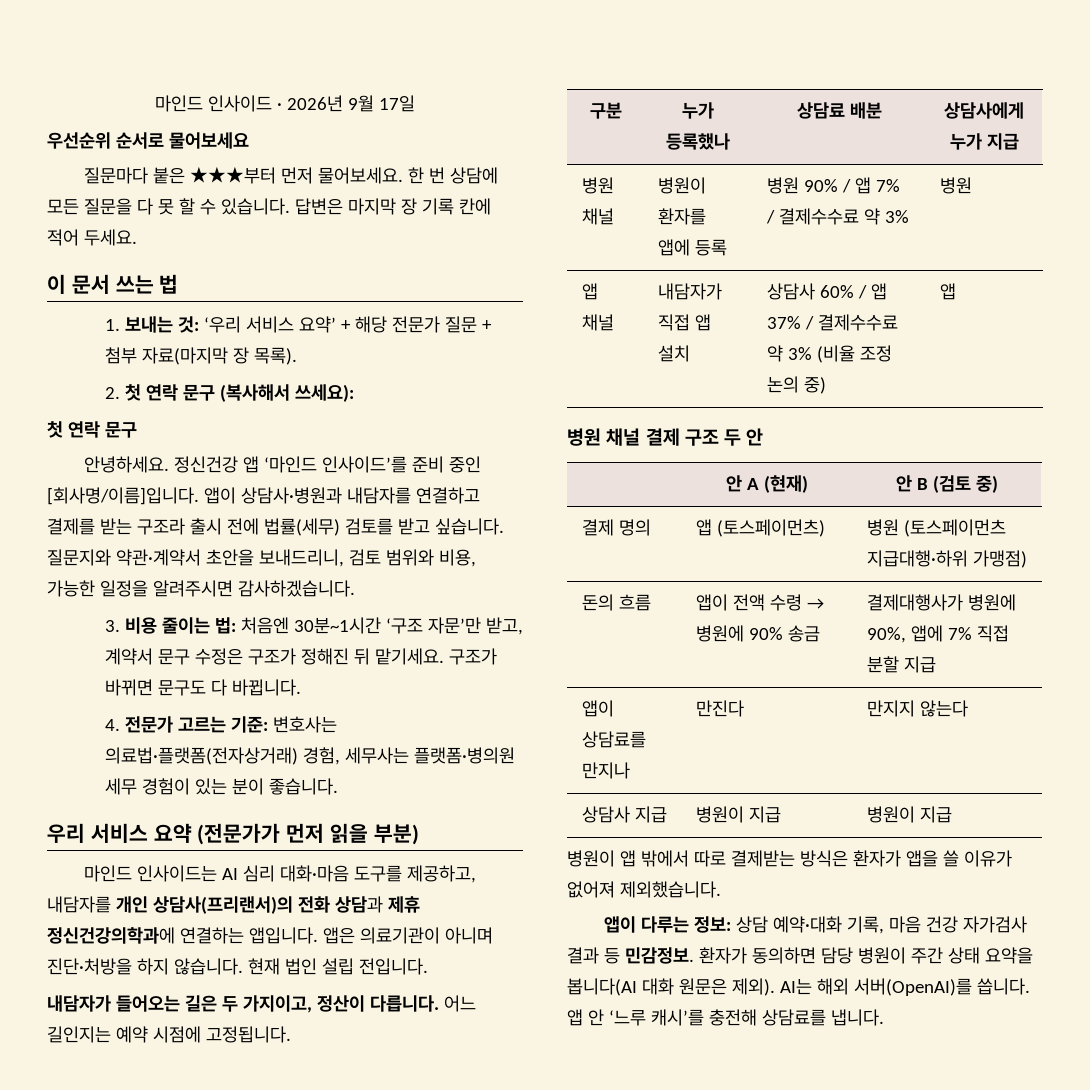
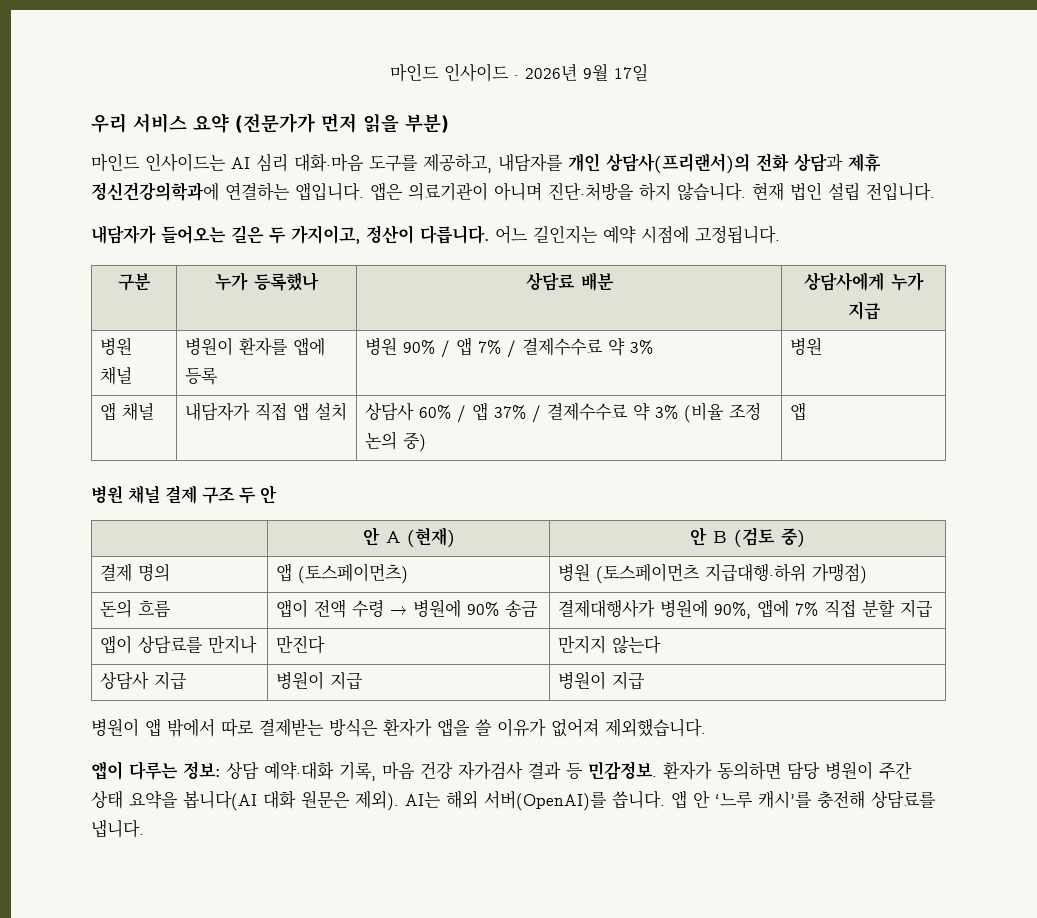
- 우선순위 순서로 물어보세요
- 질문마다 붙은 ★★★부터 먼저 물어보세요. 한 번 상담에 모든 질문을 다 못 할 수 있습니다. 답변은 마지막 장 기록 칸에 적어 두세요.
- 이 문서 쓰는 법
- 1. 보내는 것: ‘우리 서비스 요약’ + 해당 전문가 질문 + 첨부 자료(마지막 장 목록).
- 2. 첫 연락 문구 (복사해서 쓰세요):
- 첫 연락 문구
- 안녕하세요. 정신건강 앱 ‘마인드 인사이드’를 준비 중인 [회사명/이름]입니다. 앱이 상담사·병원과 내담자를 연결하고 결제를 받는 구조라 출시 전에 법률(세무) 검토를 받고 싶습니다. 질문지와 약관·계약서 초안을 보내드리니, 검토 범위와 비용, 가능한 일정을 알려주시면 감사하겠습니다.
- 3. 비용 줄이는 법: 처음엔 30분~1시간 ‘구조 자문’만 받고, 계약서 문구 수정은 구조가 정해진 뒤 맡기세요. 구조가 바뀌면 문구도 다 바뀝니다.
- 4. 전문가 고르는 기준: 변호사는 의료법·플랫폼(전자상거래) 경험, 세무사는 플랫폼·병의원 세무 경험이 있는 분이 좋습니다.

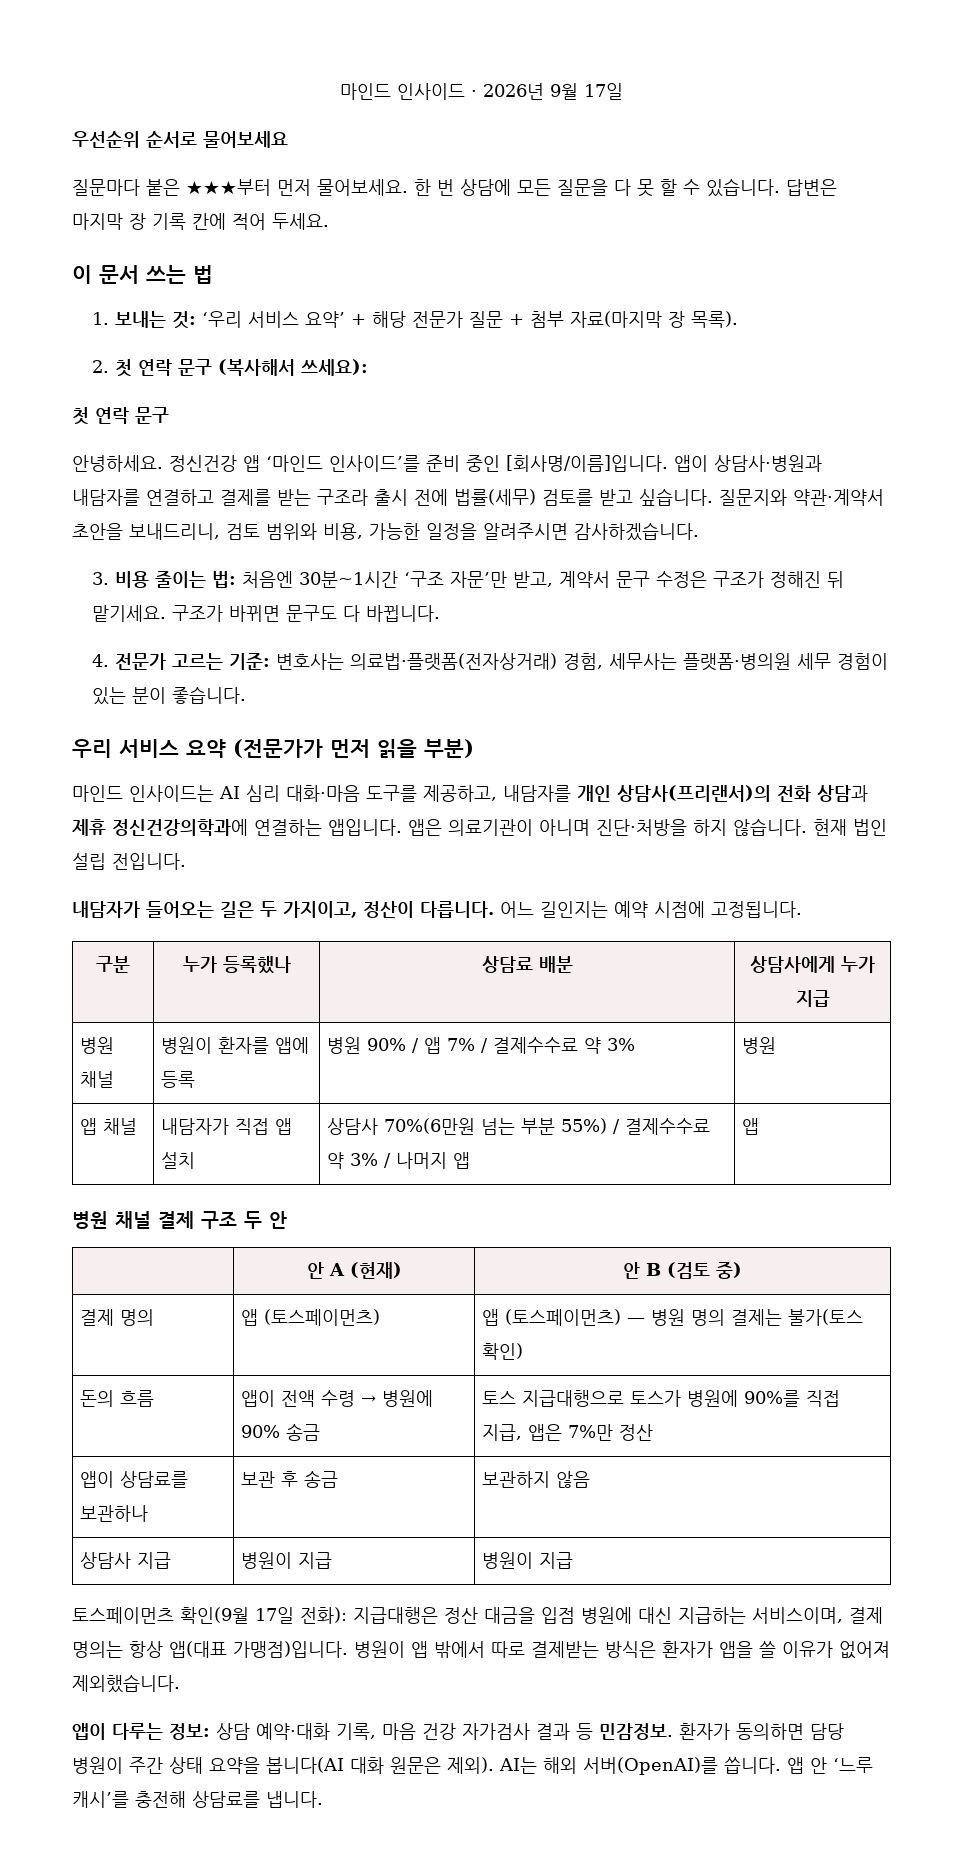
+ 우선순위 순서로 물어보세요
+ 질문마다 붙은 ★★★부터 먼저 물어보세요. 한 번 상담에 모든 질문을 다 못 할 수 있습니다. 답변은 마지막 장 기록 칸에 적어 두세요.
+ 이 문서 쓰는 법
+ 1. 보내는 것: ‘우리 서비스 요약’ + 해당 전문가 질문 + 첨부 자료(마지막 장 목록).
+ 2. 첫 연락 문구 (복사해서 쓰세요):
+ 첫 연락 문구
+ 안녕하세요. 정신건강 앱 ‘마인드 인사이드’를 준비 중인 [회사명/이름]입니다. 앱이 상담사·병원과 내담자를 연결하고 결제를 받는 구조라 출시 전에 법률(세무) 검토를 받고 싶습니다. 질문지와 약관·계약서 초안을 보내드리니, 검토 범위와 비용, 가능한 일정을 알려주시면 감사하겠습니다.
+ 3. 비용 줄이는 법: 처음엔 30분~1시간 ‘구조 자문’만 받고, 계약서 문구 수정은 구조가 정해진 뒤 맡기세요. 구조가 바뀌면 문구도 다 바뀝니다.
+ 4. 전문가 고르는 기준: 변호사는 의료법·플랫폼(전자상거래) 경험, 세무사는 플랫폼·병의원 세무 경험이 있는 분이 좋습니다.
- 앱 채널 | 내담자가 직접 앱 설치 | 상담사 60% / 앱 37% / 결제수수료 약 3% (비율 조정 논의 중) | 앱
+ 앱 채널 | 내담자가 직접 앱 설치 | 상담사 70%(6만원 넘는 부분 55%) / 결제수수료 약 3% / 나머지 앱 | 앱
- 결제 명의 | 앱 (토스페이먼츠) | 병원 (토스페이먼츠 지급대행·하위 가맹점)
+ 결제 명의 | 앱 (토스페이먼츠) | 앱 (토스페이먼츠) — 병원 명의 결제는 불가(토스 확인)
- 돈의 흐름 | 앱이 전액 수령 → 병원에 90% 송금 | 결제대행사가 병원에 90%, 앱에 7% 직접 분할 지급
- 앱이 상담료를 만지나 | 만진다 | 만지지 않는다
+ 돈의 흐름 | 앱이 전액 수령 → 병원에 90% 송금 | 토스 지급대행으로 토스가 병원에 90%를 직접 지급, 앱은 7%만 정산
+ 앱이 상담료를 보관하나 | 보관 후 송금 | 보관하지 않음
+ 토스페이먼츠 확인(9월 17일 전화): 지급대행은 정산 대금을 입점 병원에 대신 지급하는 서비스이며, 결제 명의는 항상 앱(대표 가맹점)입니다.

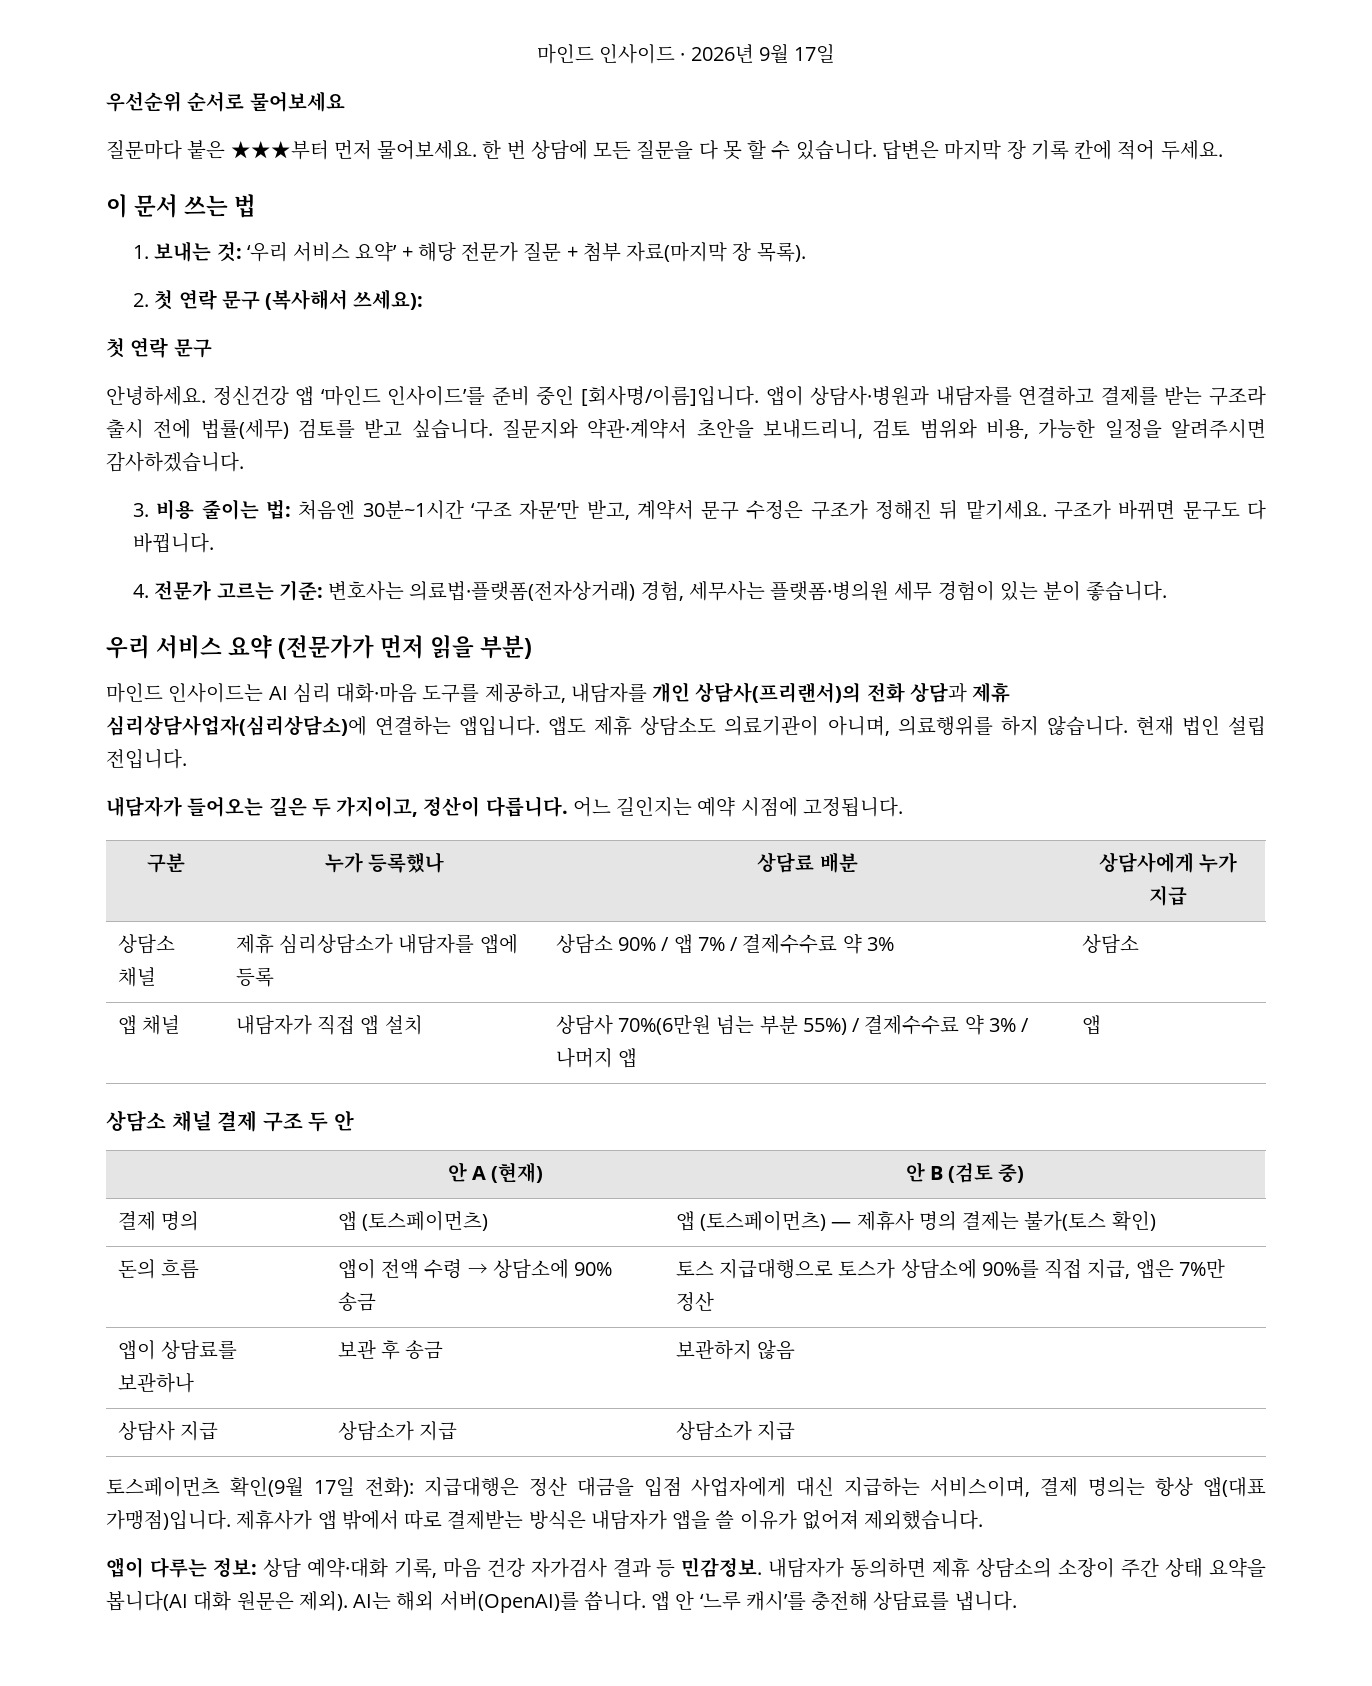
- 마인드 인사이드는 AI 심리 대화·마음 도구를 제공하고, 내담자를 개인 상담사(프리랜서)의 전화 상담과 제휴 정신건강의학과에 연결하는 앱입니다.
+ 마인드 인사이드는 AI 심리 대화·마음 도구를 제공하고, 내담자를 개인 상담사(프리랜서)의 전화 상담과 제휴 심리상담사업자(심리상담소)에 연결하는 앱입니다.
- 앱은 의료기관이 아니며 진단·처방을 하지 않습니다.
+ 앱도 제휴 상담소도 의료기관이 아니며, 의료행위를 하지 않습니다.
- 병원 채널 | 병원이 환자를 앱에 등록 | 병원 90% / 앱 7% / 결제수수료 약 3% | 병원
+ 상담소 채널 | 제휴 심리상담소가 내담자를 앱에 등록 | 상담소 90% / 앱 7% / 결제수수료 약 3% | 상담소
- 병원 채널 결제 구조 두 안
+ 상담소 채널 결제 구조 두 안
- 결제 명의 | 앱 (토스페이먼츠) | 앱 (토스페이먼츠) — 병원 명의 결제는 불가(토스 확인)
+ 결제 명의 | 앱 (토스페이먼츠) | 앱 (토스페이먼츠) — 제휴사 명의 결제는 불가(토스 확인)
- 돈의 흐름 | 앱이 전액 수령 → 병원에 90% 송금 | 토스 지급대행으로 토스가 병원에 90%를 직접 지급, 앱은 7%만 정산
+ 돈의 흐름 | 앱이 전액 수령 → 상담소에 90% 송금 | 토스 지급대행으로 토스가 상담소에 90%를 직접 지급, 앱은 7%만 정산
- 상담사 지급 | 병원이 지급 | 병원이 지급
+ 상담사 지급 | 상담소가 지급 | 상담소가 지급
- 토스페이먼츠 확인(9월 17일 전화): 지급대행은 정산 대금을 입점 병원에 대신 지급하는 서비스이며, 결제 명의는 항상 앱(대표 가맹점)입니다.
+ 토스페이먼츠 확인(9월 17일 전화): 지급대행은 정산 대금을 입점 사업자에게 대신 지급하는 서비스이며, 결제 명의는 항상 앱(대표 가맹점)입니다.
- 병원이 앱 밖에서 따로 결제받는 방식은 환자가 앱을 쓸 이유가 없어져 제외했습니다.
+ 제휴사가 앱 밖에서 따로 결제받는 방식은 내담자가 앱을 쓸 이유가 없어져 제외했습니다.
- 환자가 동의하면 담당 병원이 주간 상태 요약을 봅니다(AI 대화 원문은 제외).
+ 내담자가 동의하면 제휴 상담소의 소장이 주간 상태 요약을 봅니다(AI 대화 원문은 제외).

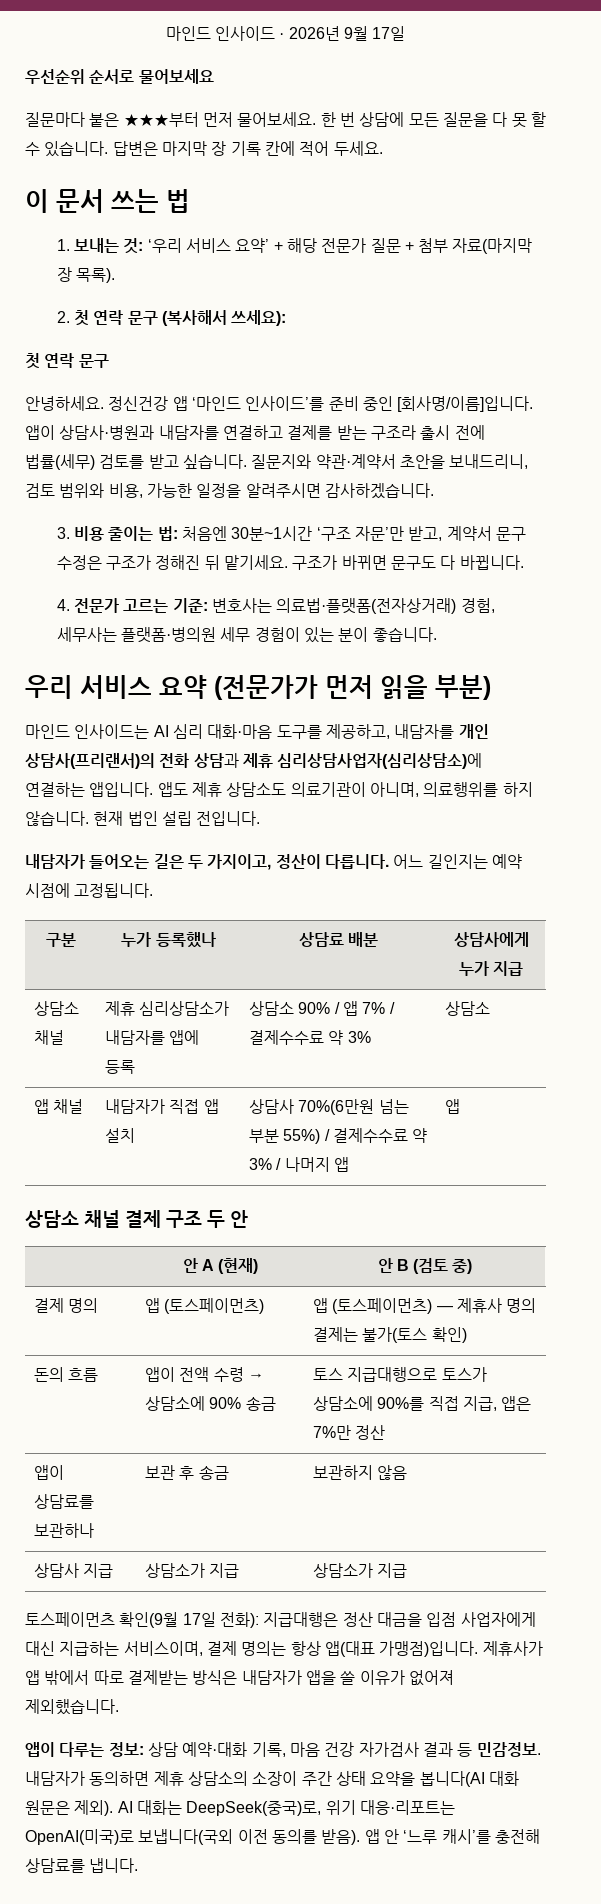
- AI는 해외 서버(OpenAI)를 씁니다.
+ AI 대화는 DeepSeek(중국)로, 위기 대응·리포트는 OpenAI(미국)로 보냅니다(국외 이전 동의를 받음).

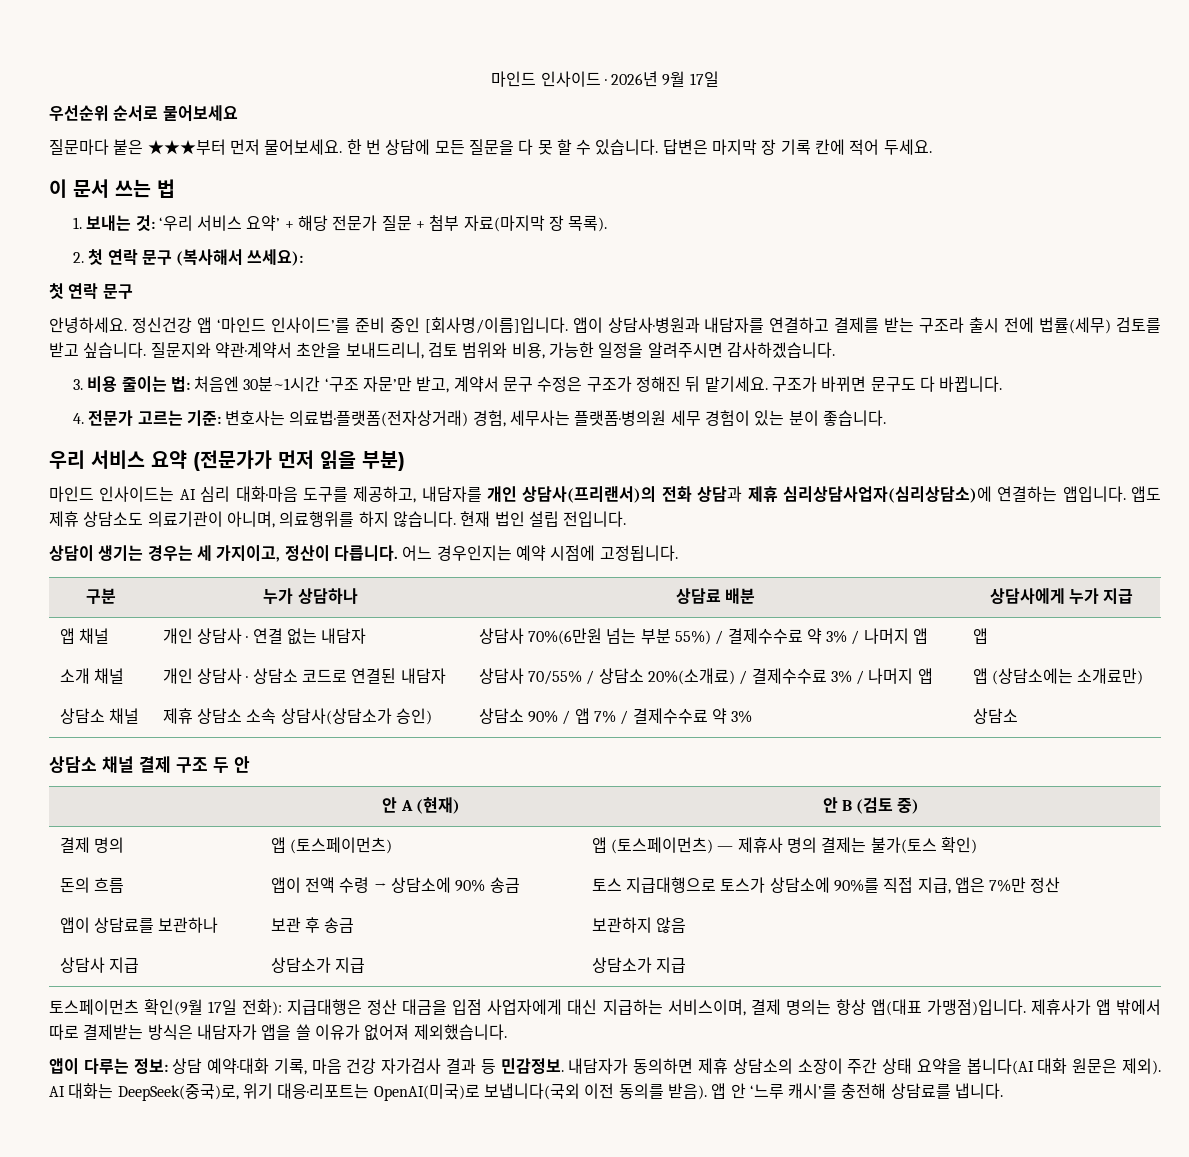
- 내담자가 들어오는 길은 두 가지이고, 정산이 다릅니다.
+ 상담이 생기는 경우는 세 가지이고, 정산이 다릅니다.
- 어느 길인지는 예약 시점에 고정됩니다.
+ 어느 경우인지는 예약 시점에 고정됩니다.
- 구분 | 누가 등록했나 | 상담료 배분 | 상담사에게 누가 지급
+ 구분 | 누가 상담하나 | 상담료 배분 | 상담사에게 누가 지급
- 상담소 채널 | 제휴 심리상담소가 내담자를 앱에 등록 | 상담소 90% / 앱 7% / 결제수수료 약 3% | 상담소
- 앱 채널 | 내담자가 직접 앱 설치 | 상담사 70%(6만원 넘는 부분 55%) / 결제수수료 약 3% / 나머지 앱 | 앱
+ 앱 채널 | 개인 상담사 · 연결 없는 내담자 | 상담사 70%(6만원 넘는 부분 55%) / 결제수수료 약 3% / 나머지 앱 | 앱
+ 소개 채널 | 개인 상담사 · 상담소 코드로 연결된 내담자 | 상담사 70/55% / 상담소 20%(소개료) / 결제수수료 3% / 나머지 앱 | 앱 (상담소에는 소개료만)
+ 상담소 채널 | 제휴 상담소 소속 상담사(상담소가 승인) | 상담소 90% / 앱 7% / 결제수수료 약 3% | 상담소

